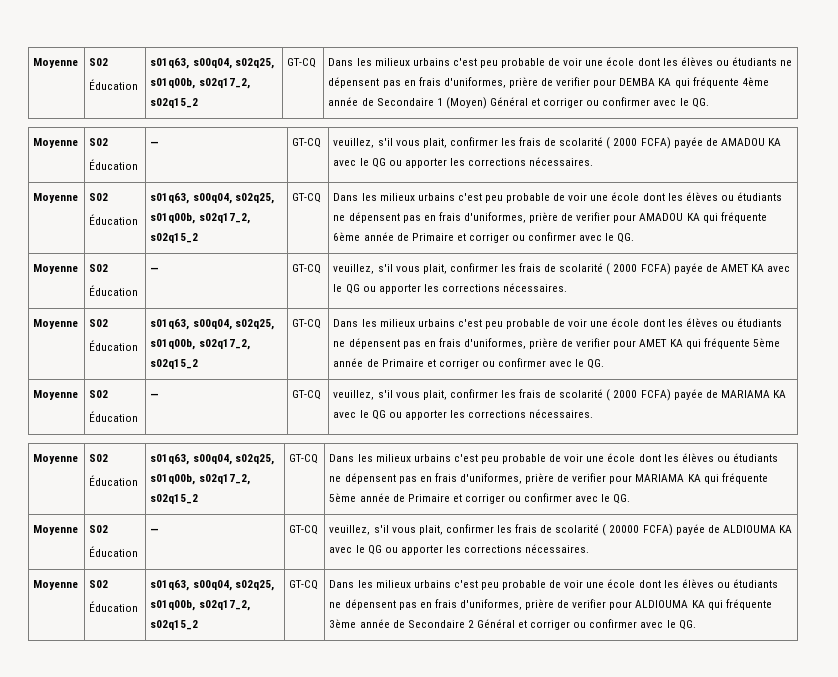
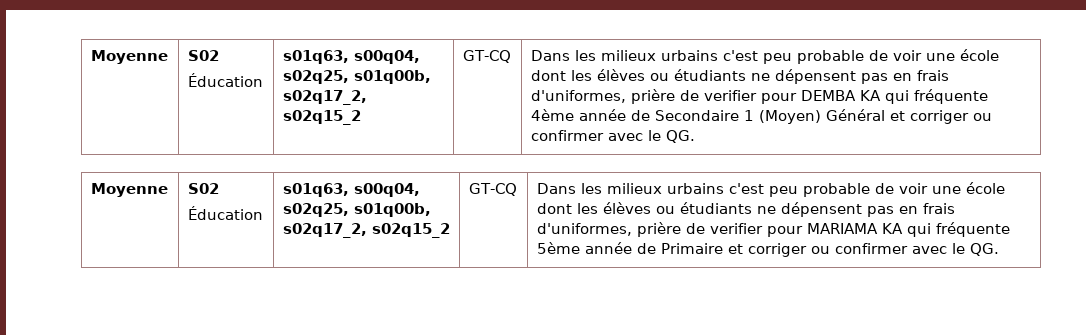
- Éducation | — | GT-CQ | veuillez, s'il vous plait, confirmer les frais de scolarité ( 2000 FCFA) payée de AMADOU KA avec le QG ou apporter les corrections nécessaires.
- Moyenne | S02
- Éducation | s01q63, s00q04, s02q25, s01q00b, s02q17_2, s02q15_2 | GT-CQ | Dans les milieux urbains c'est peu probable de voir une école dont les élèves ou étudiants ne dépensent pas en frais d'uniformes, prière de verifier pour AMADOU KA qui fréquente 6ème année de Primaire et corriger ou confirmer avec le QG.
- Moyenne | S02
- Éducation | — | GT-CQ | veuillez, s'il vous plait, confirmer les frais de scolarité ( 2000 FCFA) payée de AMET KA avec le QG ou apporter les corrections nécessaires.
- Moyenne | S02
- Éducation | s01q63, s00q04, s02q25, s01q00b, s02q17_2, s02q15_2 | GT-CQ | Dans les milieux urbains c'est peu probable de voir une école dont les élèves ou étudiants ne dépensent pas en frais d'uniformes, prière de verifier pour AMET KA qui fréquente 5ème année de Primaire et corriger ou confirmer avec le QG.
- Moyenne | S02
- Éducation | — | GT-CQ | veuillez, s'il vous plait, confirmer les frais de scolarité ( 2000 FCFA) payée de MARIAMA KA avec le QG ou apporter les corrections nécessaires.
- Moyenne | S02
  Dans les milieux urbains c'est peu probable de voir une école dont les élèves ou étudiants ne dépensent pas en frais d'uniformes, prière de verifier pour MARIAMA KA qui fréquente 5ème année de Primaire et corriger ou confirmer avec le QG.
- Moyenne | S02
- Éducation | — | GT-CQ | veuillez, s'il vous plait, confirmer les frais de scolarité ( 20000 FCFA) payée de ALDIOUMA KA avec le QG ou apporter les corrections nécessaires.
- Moyenne | S02
- Éducation | s01q63, s00q04, s02q25, s01q00b, s02q17_2, s02q15_2 | GT-CQ | Dans les milieux urbains c'est peu probable de voir une école dont les élèves ou étudiants ne dépensent pas en frais d'uniformes, prière de verifier pour ALDIOUMA KA qui fréquente 3ème année de Secondaire 2 Général et corriger ou confirmer avec le QG.

